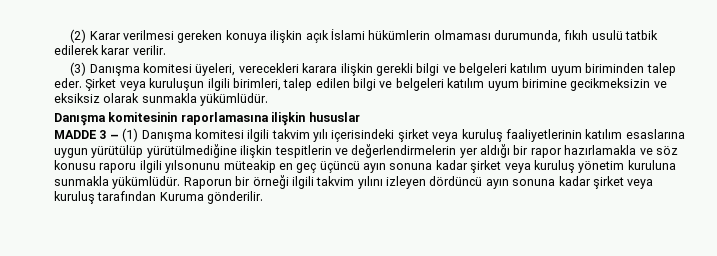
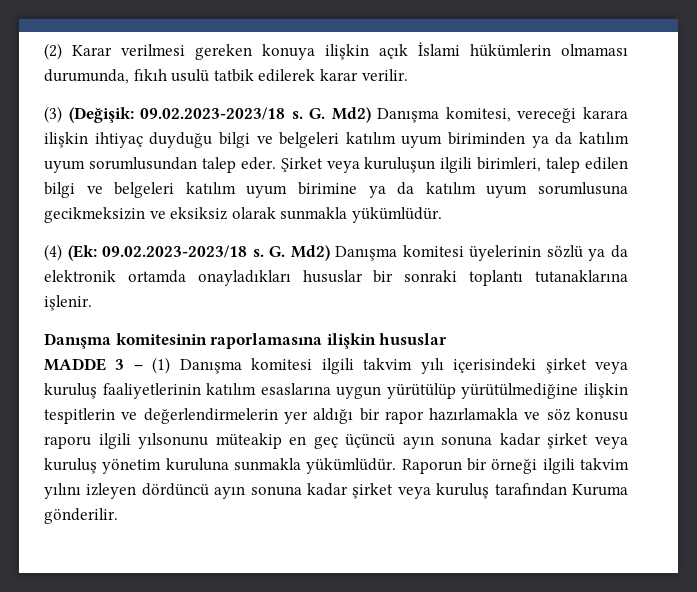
- (3) Danışma komitesi üyeleri, verecekleri karara ilişkin gerekli bilgi ve belgeleri katılım uyum biriminden talep eder.
+ (3) (Değişik: 09.02.2023-2023/18 s. G. Md2) Danışma komitesi, vereceği karara ilişkin ihtiyaç duyduğu bilgi ve belgeleri katılım uyum biriminden ya da katılım uyum sorumlusundan talep eder.
- Şirket veya kuruluşun ilgili birimleri, talep edilen bilgi ve belgeleri katılım uyum birimine gecikmeksizin ve eksiksiz olarak sunmakla yükümlüdür.
+ Şirket veya kuruluşun ilgili birimleri, talep edilen bilgi ve belgeleri katılım uyum birimine ya da katılım uyum sorumlusuna gecikmeksizin ve eksiksiz olarak sunmakla yükümlüdür.
+ (4) (Ek: 09.02.2023-2023/18 s. G. Md2) Danışma komitesi üyelerinin sözlü ya da elektronik ortamda onayladıkları hususlar bir sonraki toplantı tutanaklarına işlenir.

